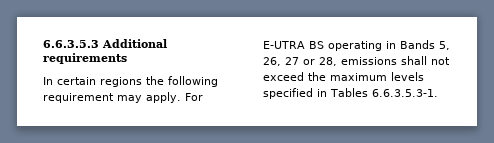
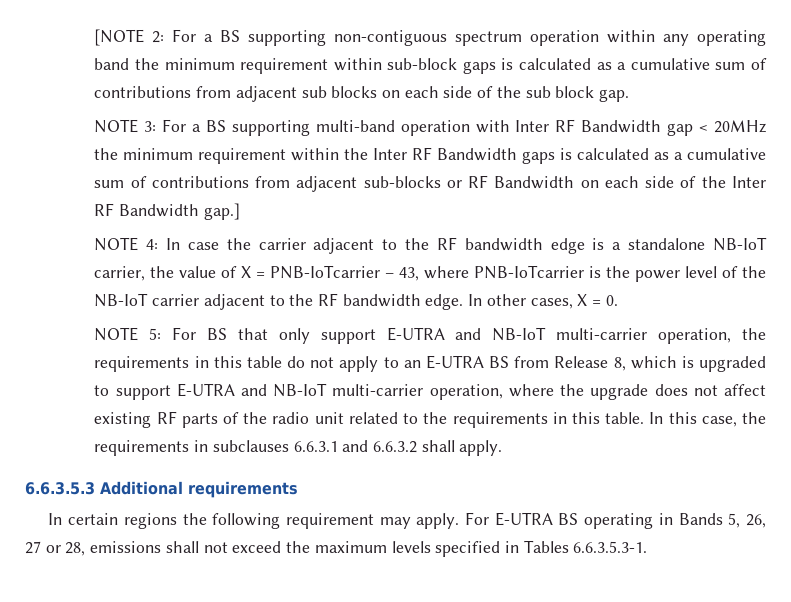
+ [NOTE 2: For a BS supporting non-contiguous spectrum operation within any operating band the minimum requirement within sub-block gaps is calculated as a cumulative sum of contributions from adjacent sub blocks on each side of the sub block gap.
+ NOTE 3: For a BS supporting multi-band operation with Inter RF Bandwidth gap < 20MHz the minimum requirement within the Inter RF Bandwidth gaps is calculated as a cumulative sum of contributions from adjacent sub-blocks or RF Bandwidth on each side of the Inter RF Bandwidth gap.]
+ NOTE 4: In case the carrier adjacent to the RF bandwidth edge is a standalone NB-IoT carrier, the value of X = PNB-IoTcarrier – 43, where PNB-IoTcarrier is the power level of the NB-IoT carrier adjacent to the RF bandwidth edge. In other cases, X = 0.
+ NOTE 5: For BS that only support E-UTRA and NB-IoT multi-carrier operation, the requirements in this table do not apply to an E-UTRA BS from Release 8, which is upgraded to support E-UTRA and NB-IoT multi-carrier operation, where the upgrade does not affect existing RF parts of the radio unit related to the requirements in this table. In this case, the requirements in subclauses 6.6.3.1 and 6.6.3.2 shall apply.

